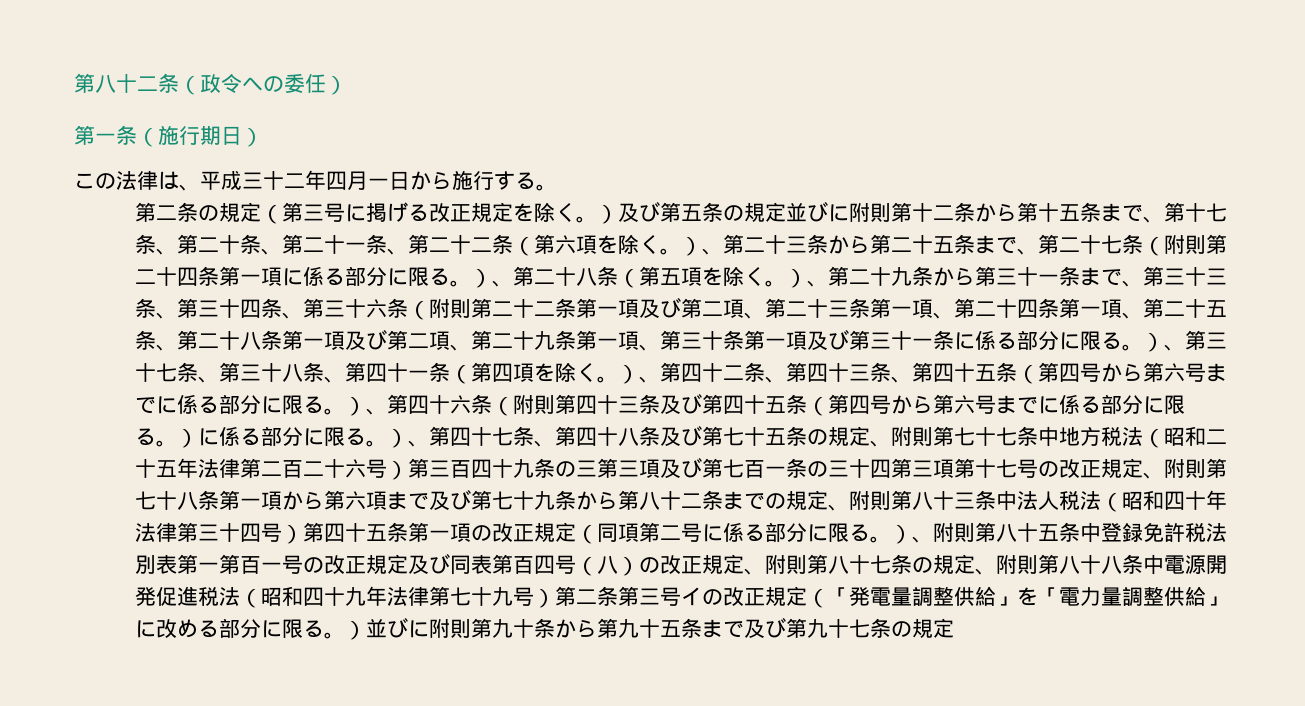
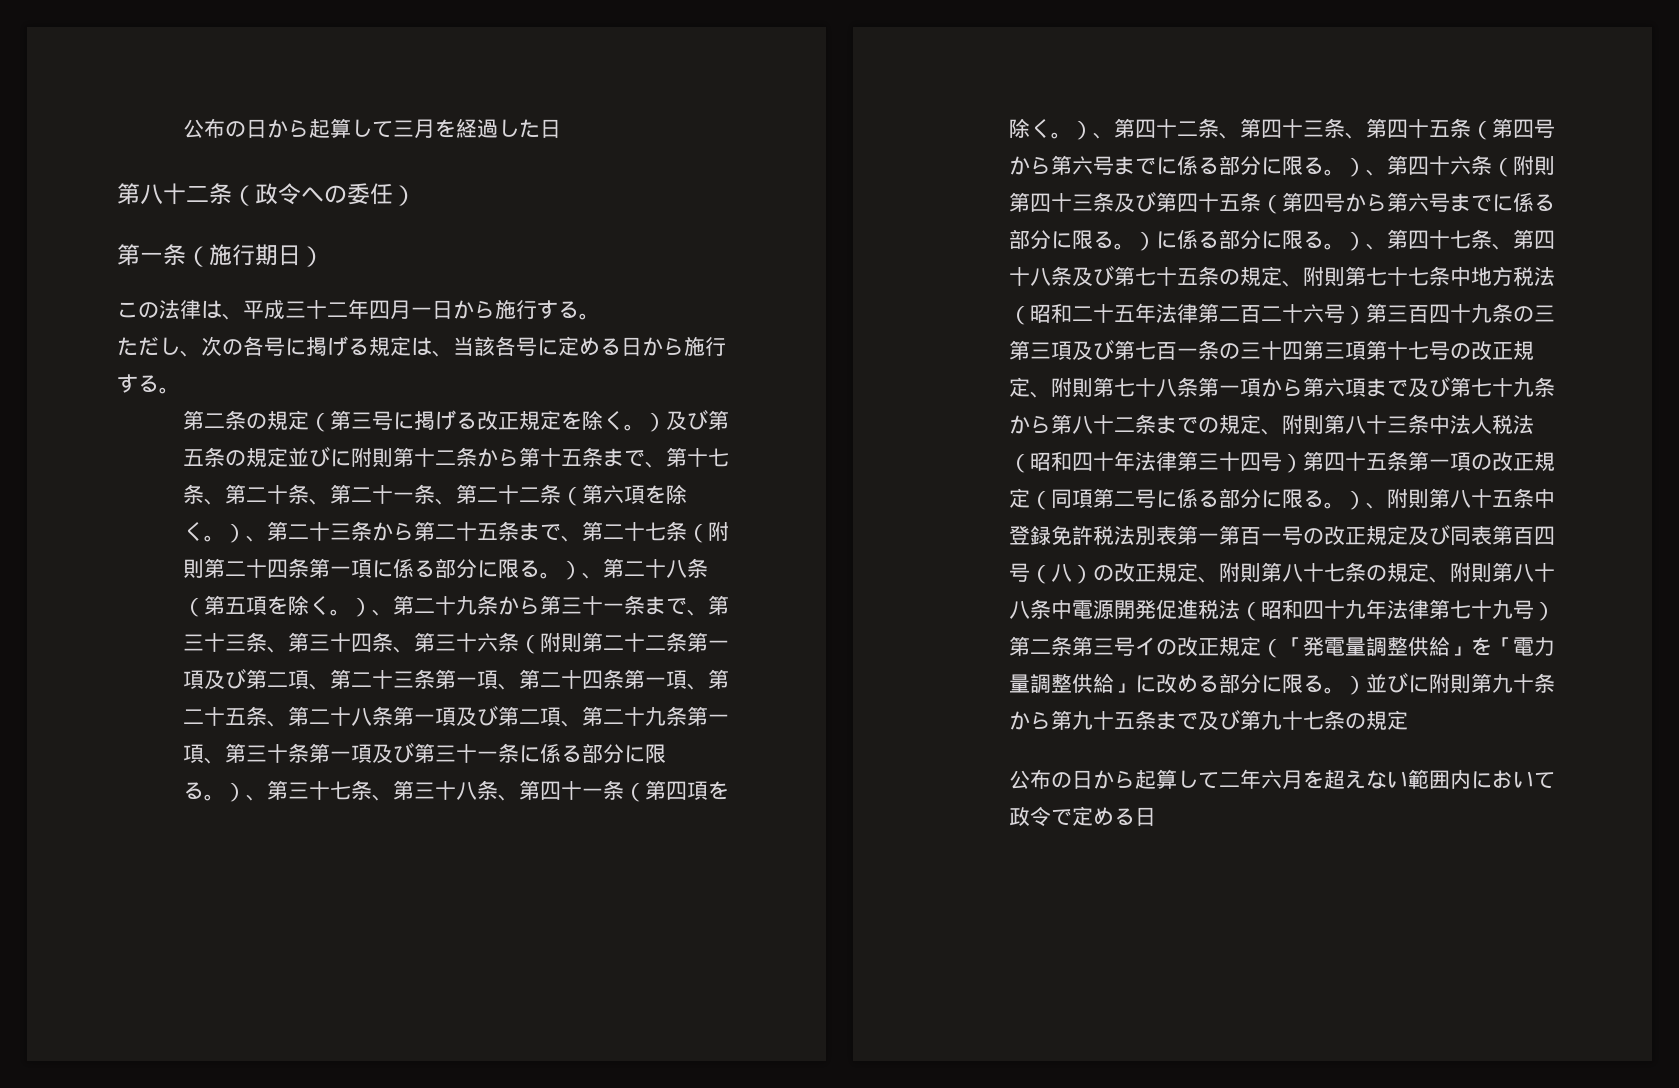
+ 公布の日から起算して三月を経過した日
+ ただし、次の各号に掲げる規定は、当該各号に定める日から施行する。
+ 公布の日から起算して二年六月を超えない範囲内において政令で定める日

